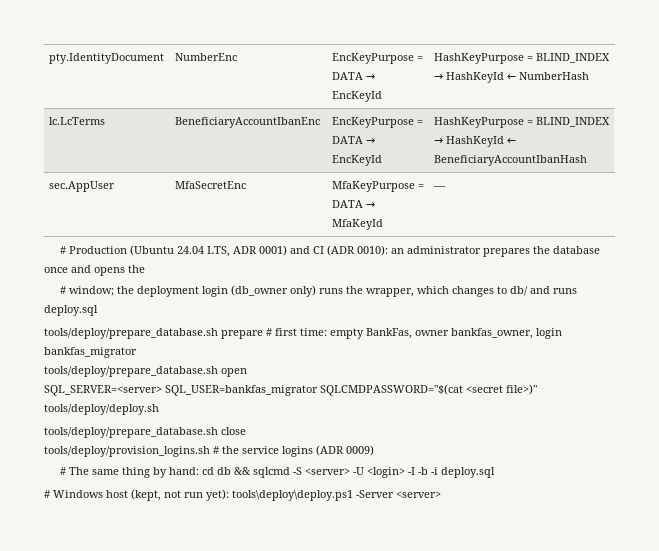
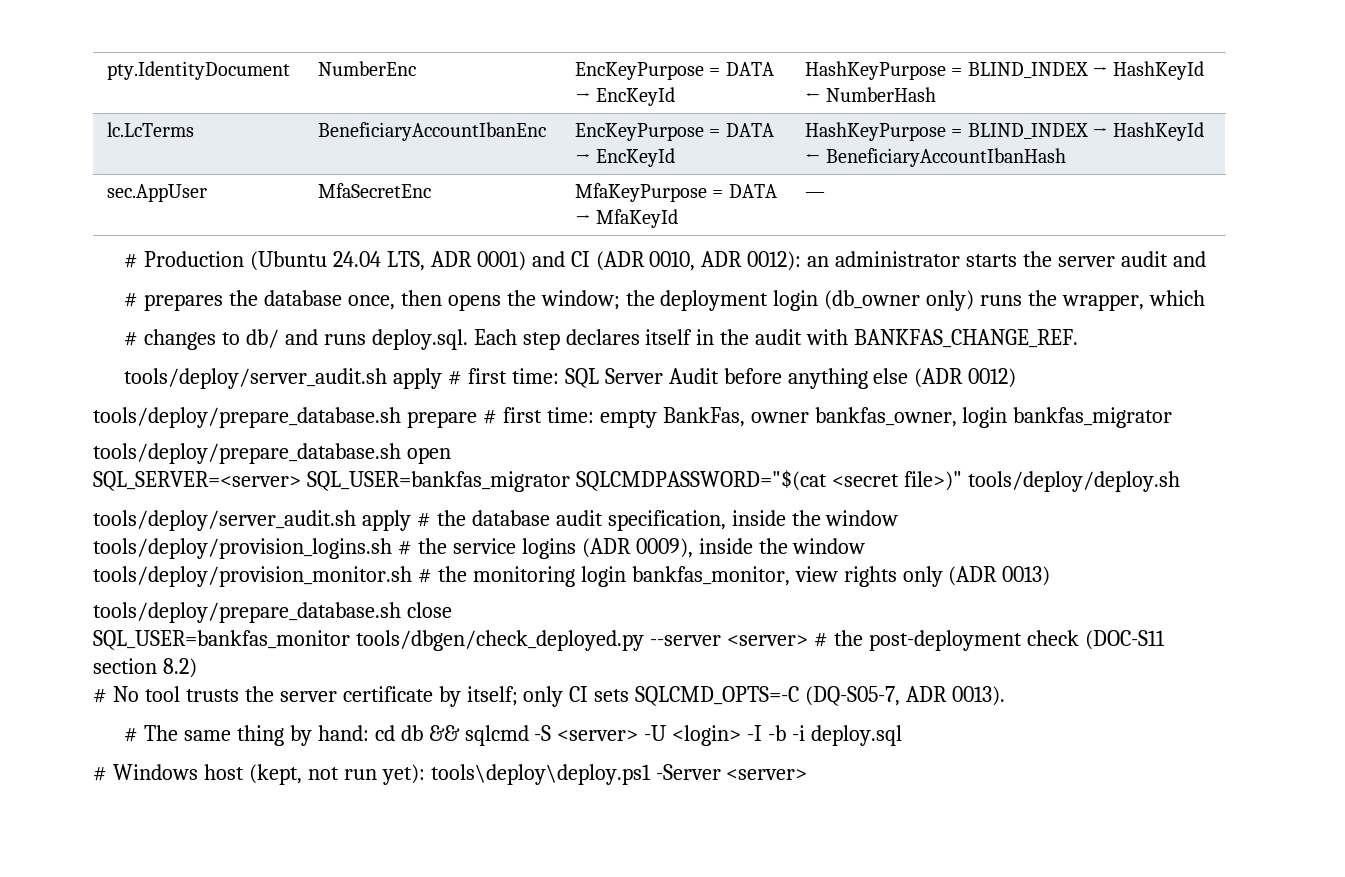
- # Production (Ubuntu 24.04 LTS, ADR 0001) and CI (ADR 0010): an administrator prepares the database once and opens the
- # window; the deployment login (db_owner only) runs the wrapper, which changes to db/ and runs deploy.sql
+ # Production (Ubuntu 24.04 LTS, ADR 0001) and CI (ADR 0010, ADR 0012): an administrator starts the server audit and
+ # prepares the database once, then opens the window; the deployment login (db_owner only) runs the wrapper, which
+ # changes to db/ and runs deploy.sql. Each step declares itself in the audit with BANKFAS_CHANGE_REF.
+ tools/deploy/server_audit.sh apply # first time: SQL Server Audit before anything else (ADR 0012)
- tools/deploy/prepare_database.sh close
+ tools/deploy/server_audit.sh apply # the database audit specification, inside the window
- tools/deploy/provision_logins.sh # the service logins (ADR 0009)
+ tools/deploy/provision_logins.sh # the service logins (ADR 0009), inside the window
+ tools/deploy/provision_monitor.sh # the monitoring login bankfas_monitor, view rights only (ADR 0013)
+ tools/deploy/prepare_database.sh close
+ SQL_USER=bankfas_monitor tools/dbgen/check_deployed.py --server <server> # the post-deployment check (DOC-S11 section 8.2)
+ # No tool trusts the server certificate by itself; only CI sets SQLCMD_OPTS=-C (DQ-S05-7, ADR 0013).

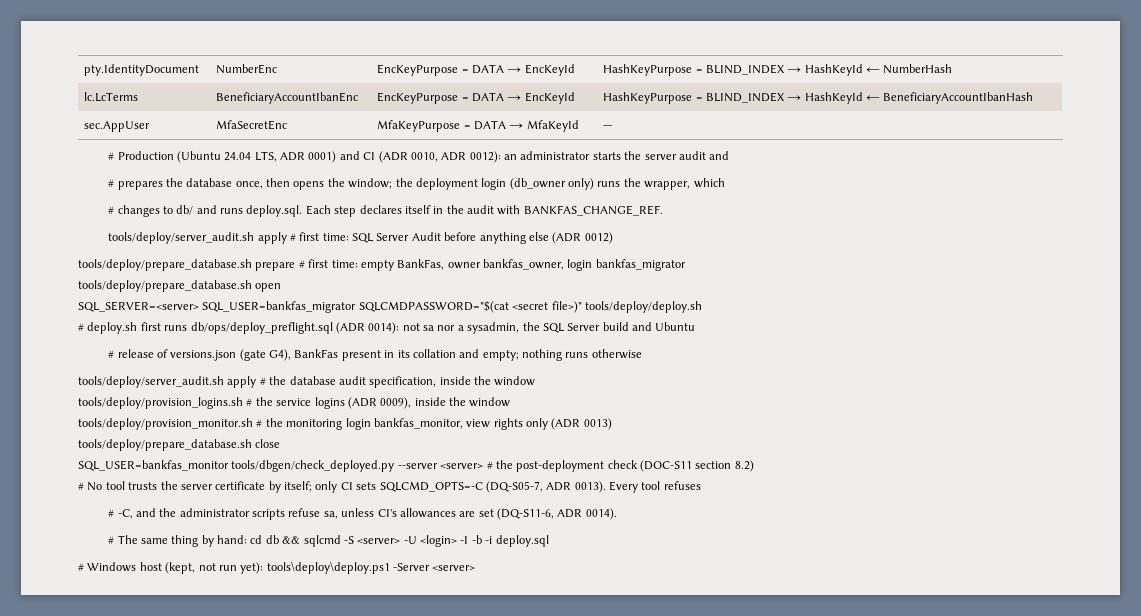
+ # deploy.sh first runs db/ops/deploy_preflight.sql (ADR 0014): not sa nor a sysadmin, the SQL Server build and Ubuntu
+ # release of versions.json (gate G4), BankFas present in its collation and empty; nothing runs otherwise
+ Every tool refuses
+ # -C, and the administrator scripts refuse sa, unless CI's allowances are set (DQ-S11-6, ADR 0014).

